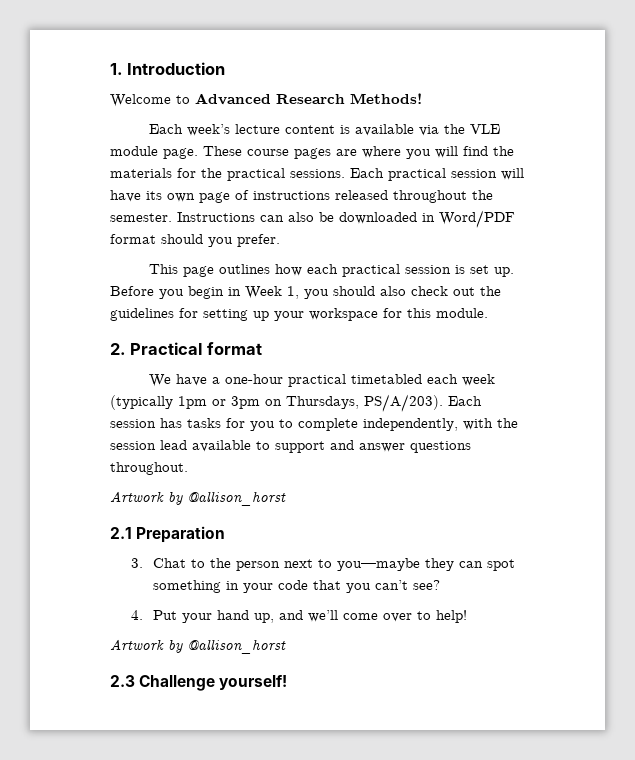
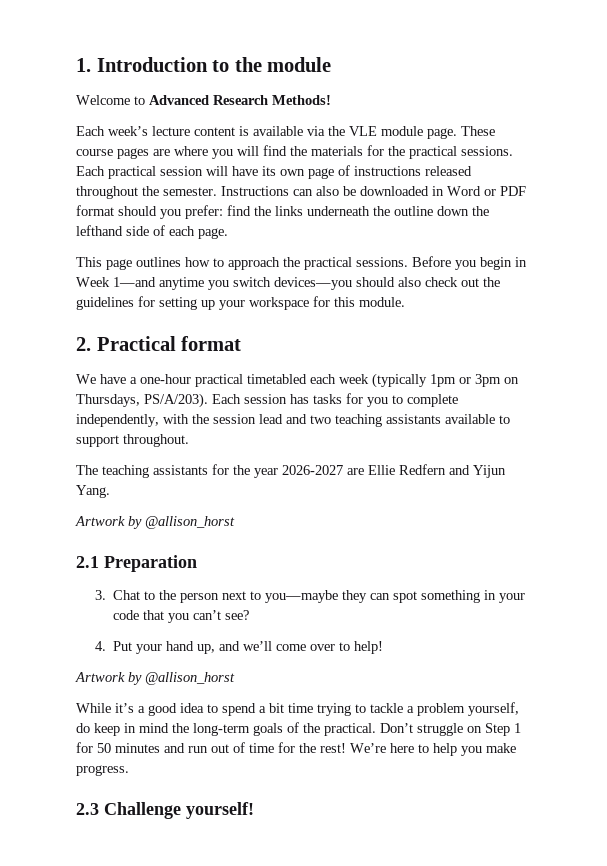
- 1. Introduction
+ 1. Introduction to the module
- Instructions can also be downloaded in Word/PDF format should you prefer.
- This page outlines how each practical session is set up.
+ Instructions can also be downloaded in Word or PDF format should you prefer: find the links underneath the outline down the lefthand side of each page.
+ This page outlines how to approach the practical sessions.
- Before you begin in Week 1, you should also check out the guidelines for setting up your workspace for this module.
+ Before you begin in Week 1—and anytime you switch devices—you should also check out the guidelines for setting up your workspace for this module.
- Each session has tasks for you to complete independently, with the session lead available to support and answer questions throughout.
+ Each session has tasks for you to complete independently, with the session lead and two teaching assistants available to support throughout.
+ The teaching assistants for the year 2026-2027 are Ellie Redfern and Yijun Yang.
+ While it’s a good idea to spend a bit time trying to tackle a problem yourself, do keep in mind the long-term goals of the practical. Don’t struggle on Step 1 for 50 minutes and run out of time for the rest! We’re here to help you make progress.

